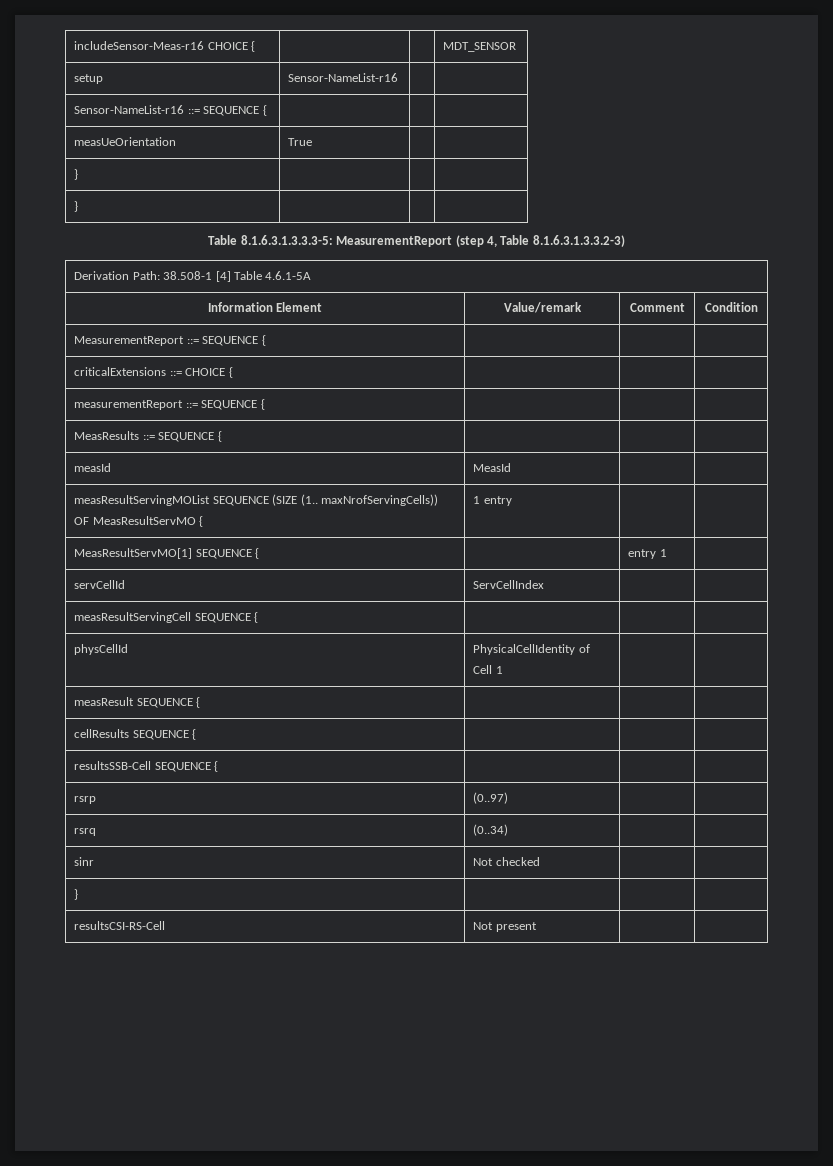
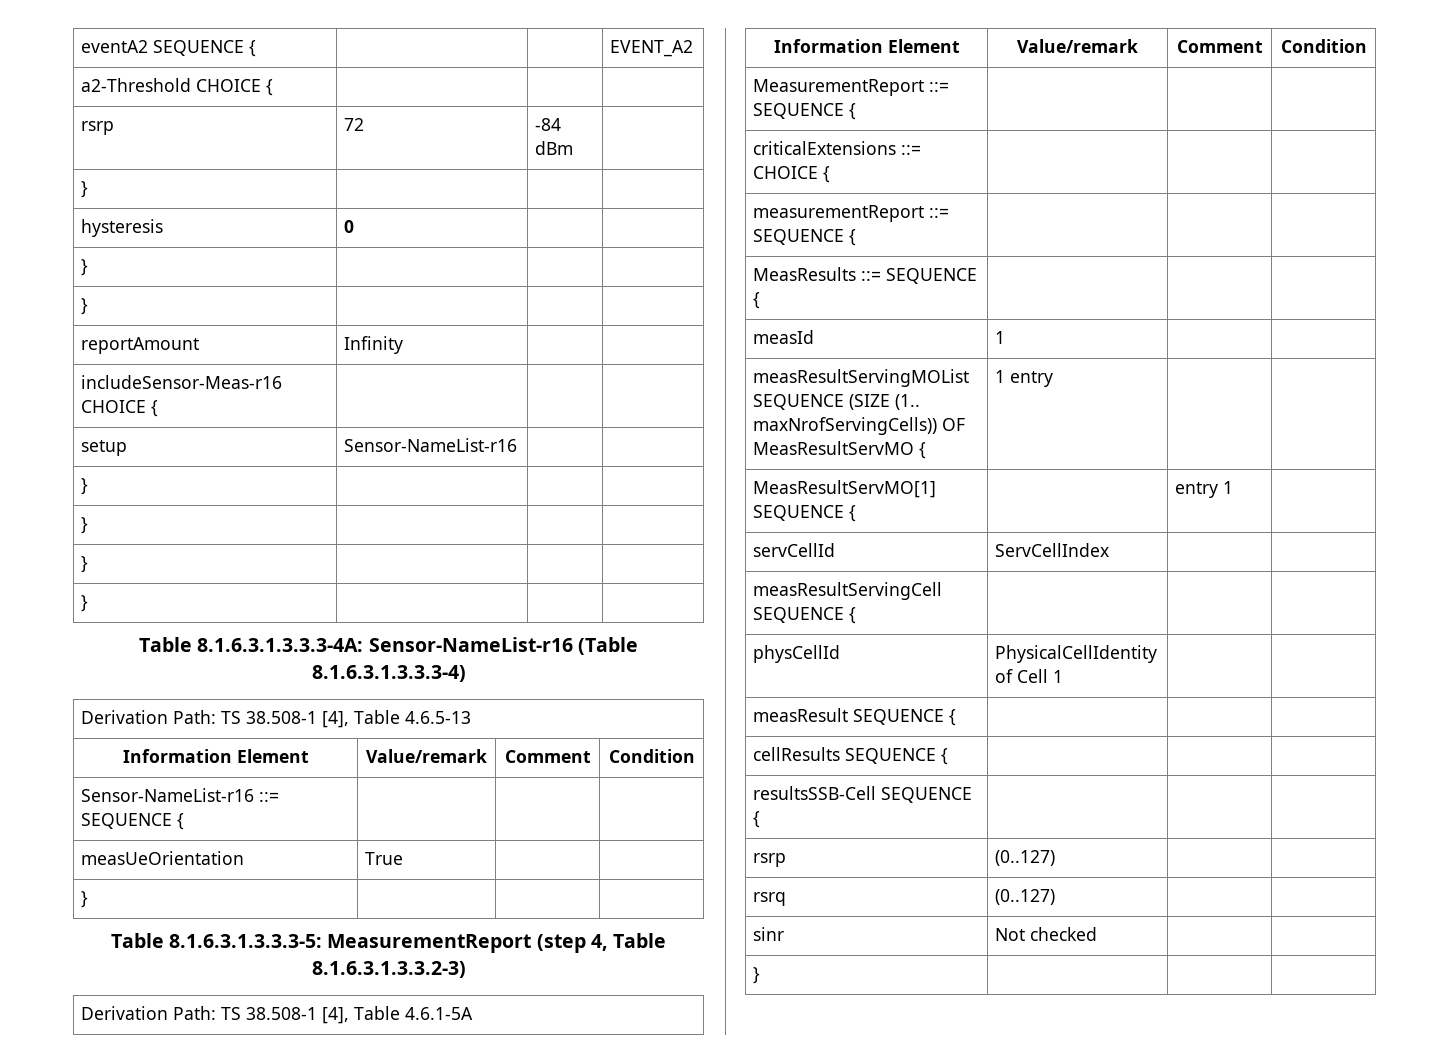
+ eventA2 SEQUENCE { | | | EVENT_A2
+ a2-Threshold CHOICE { | | |
+ rsrp | 72 | -84 dBm |
+ } | | |
+ hysteresis | 0 | |
+ } | | |
+ } | | |
+ reportAmount | Infinity | |
- includeSensor-Meas-r16 CHOICE { | | | MDT_SENSOR
+ includeSensor-Meas-r16 CHOICE { | | |
  setup | Sensor-NameList-r16 | |
+ } | | |
+ } | | |
+ } | | |
+ } | | |
+ Table 8.1.6.3.1.3.3.3-4A: Sensor-NameList-r16 (Table 8.1.6.3.1.3.3.3-4)
+ Derivation Path: TS 38.508-1 [4], Table 4.6.5-13
+ Information Element | Value/remark | Comment | Condition
  measUeOrientation | True | |
- } | | |
- Derivation Path: 38.508-1 [4] Table 4.6.1-5A
+ Derivation Path: TS 38.508-1 [4], Table 4.6.1-5A
- measId | MeasId | |
+ measId | 1 | |
- rsrp | (0..97) | |
+ rsrp | (0..127) | |
- rsrq | (0..34) | |
+ rsrq | (0..127) | |
- resultsCSI-RS-Cell | Not present | |

